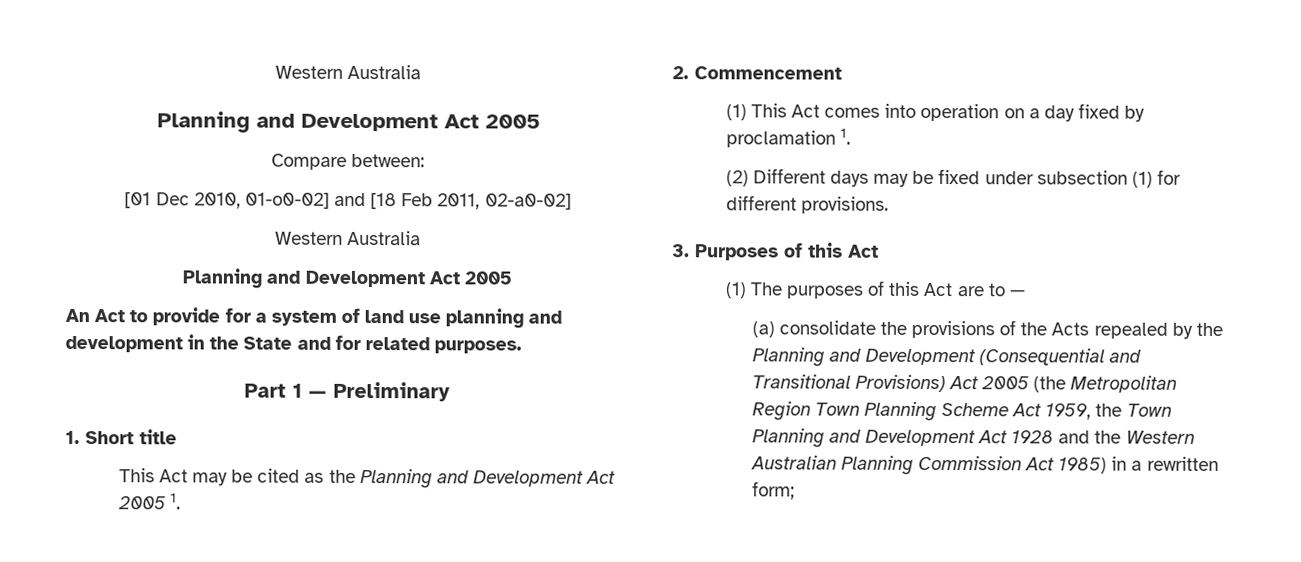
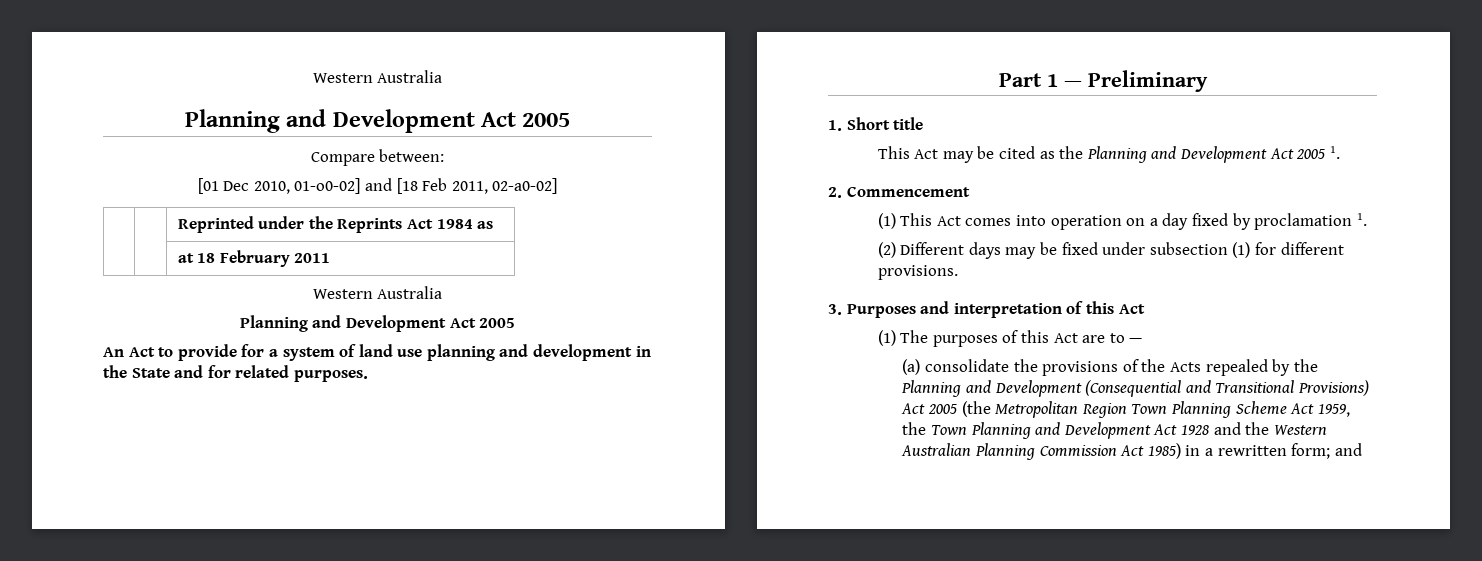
+ | | Reprinted under the Reprints Act 1984 as
+ | | at 18 February 2011
- 3. Purposes of this Act
+ 3. Purposes and interpretation of this Act
- (a) consolidate the provisions of the Acts repealed by the Planning and Development (Consequential and Transitional Provisions) Act 2005 (the Metropolitan Region Town Planning Scheme Act 1959, the Town Planning and Development Act 1928 and the Western Australian Planning Commission Act 1985) in a rewritten form;
+ (a) consolidate the provisions of the Acts repealed by the Planning and Development (Consequential and Transitional Provisions) Act 2005 (the Metropolitan Region Town Planning Scheme Act 1959, the Town Planning and Development Act 1928 and the Western Australian Planning Commission Act 1985) in a rewritten form; and

